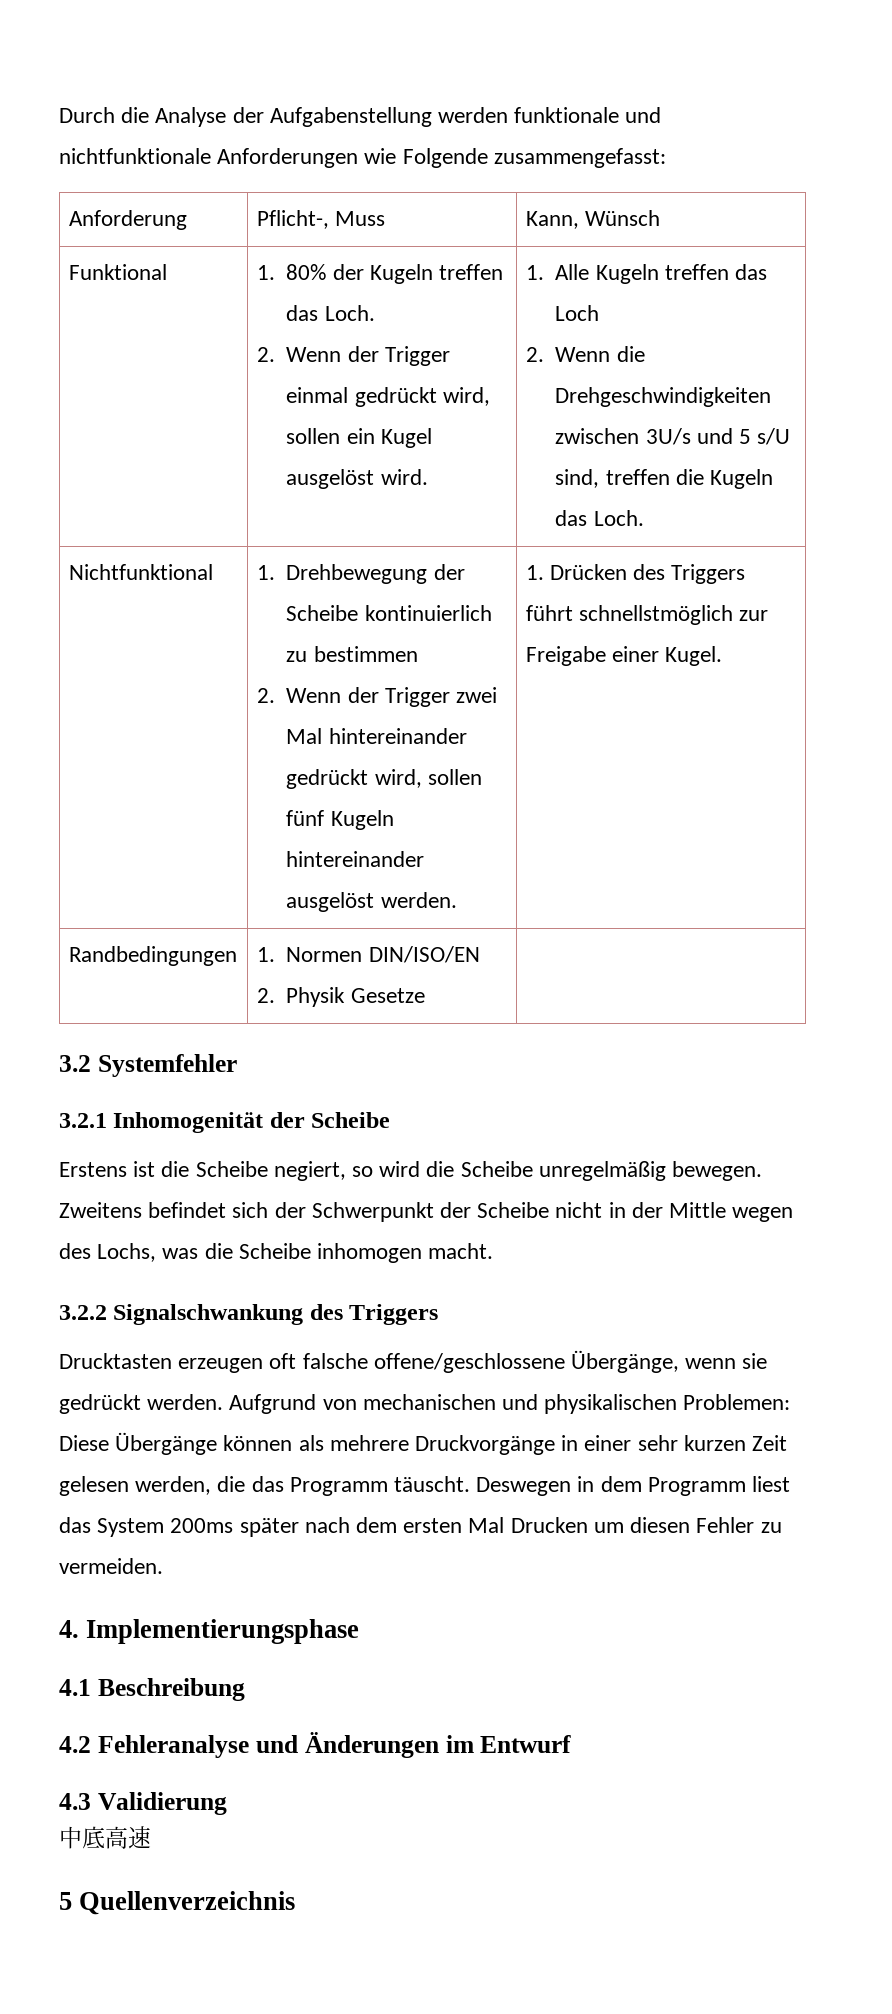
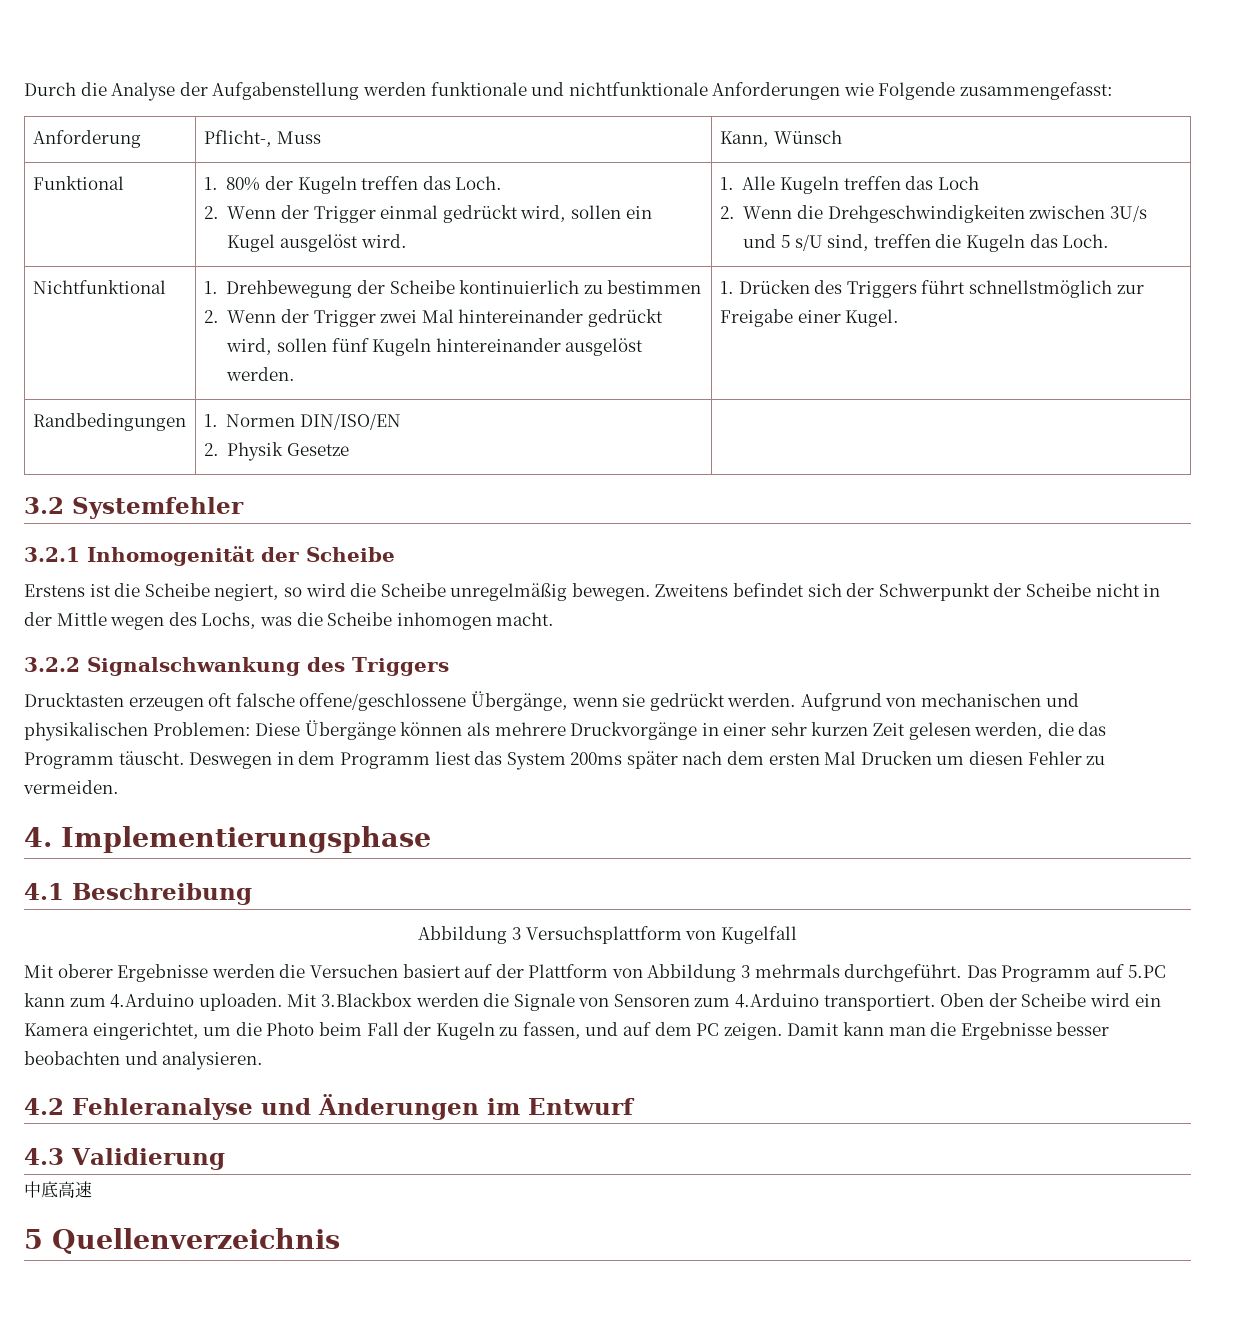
+ Abbildung 3 Versuchsplattform von Kugelfall
+ Mit oberer Ergebnisse werden die Versuchen basiert auf der Plattform von Abbildung 3 mehrmals durchgeführt. Das Programm auf 5.PC kann zum 4.Arduino uploaden. Mit 3.Blackbox werden die Signale von Sensoren zum 4.Arduino transportiert. Oben der Scheibe wird ein Kamera eingerichtet, um die Photo beim Fall der Kugeln zu fassen, und auf dem PC zeigen. Damit kann man die Ergebnisse besser beobachten und analysieren.

